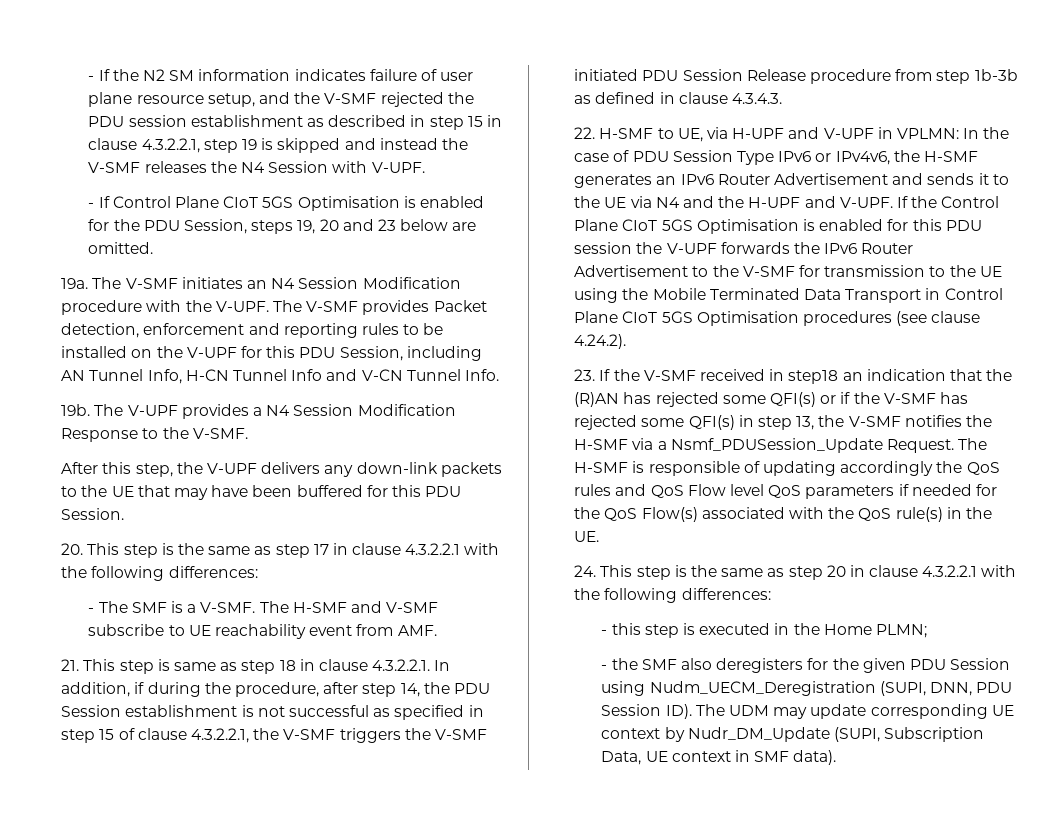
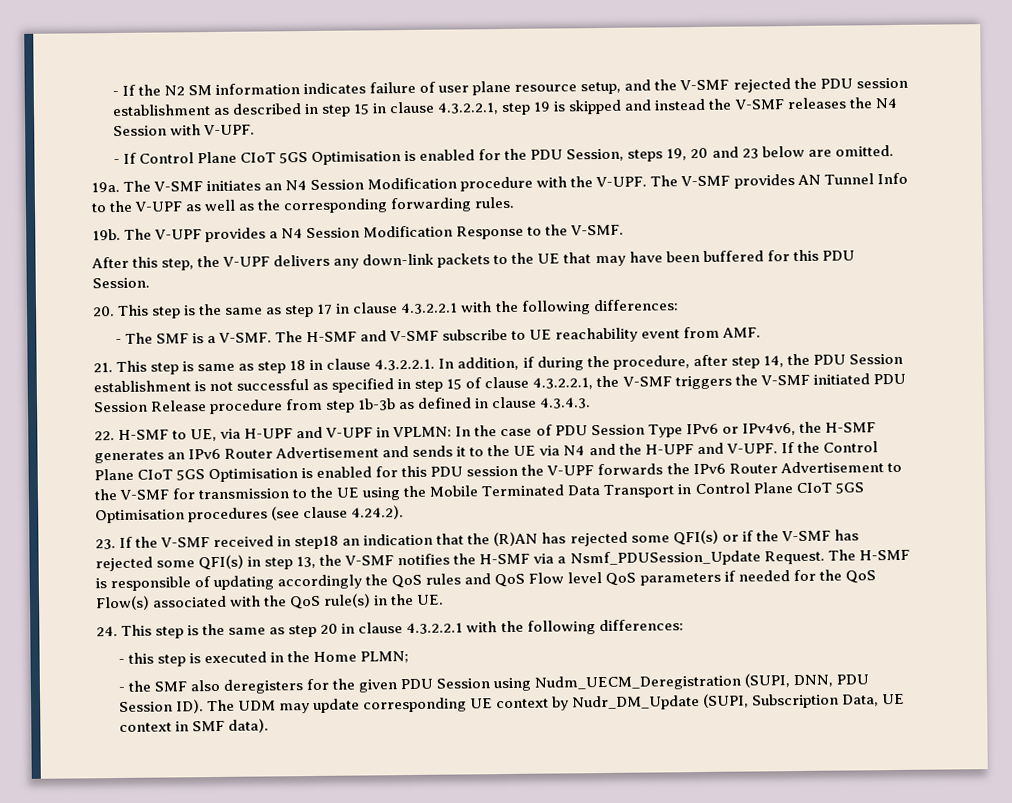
- The V-SMF provides Packet detection, enforcement and reporting rules to be installed on the V-UPF for this PDU Session, including AN Tunnel Info, H-CN Tunnel Info and V-CN Tunnel Info.
+ The V-SMF provides AN Tunnel Info to the V-UPF as well as the corresponding forwarding rules.

